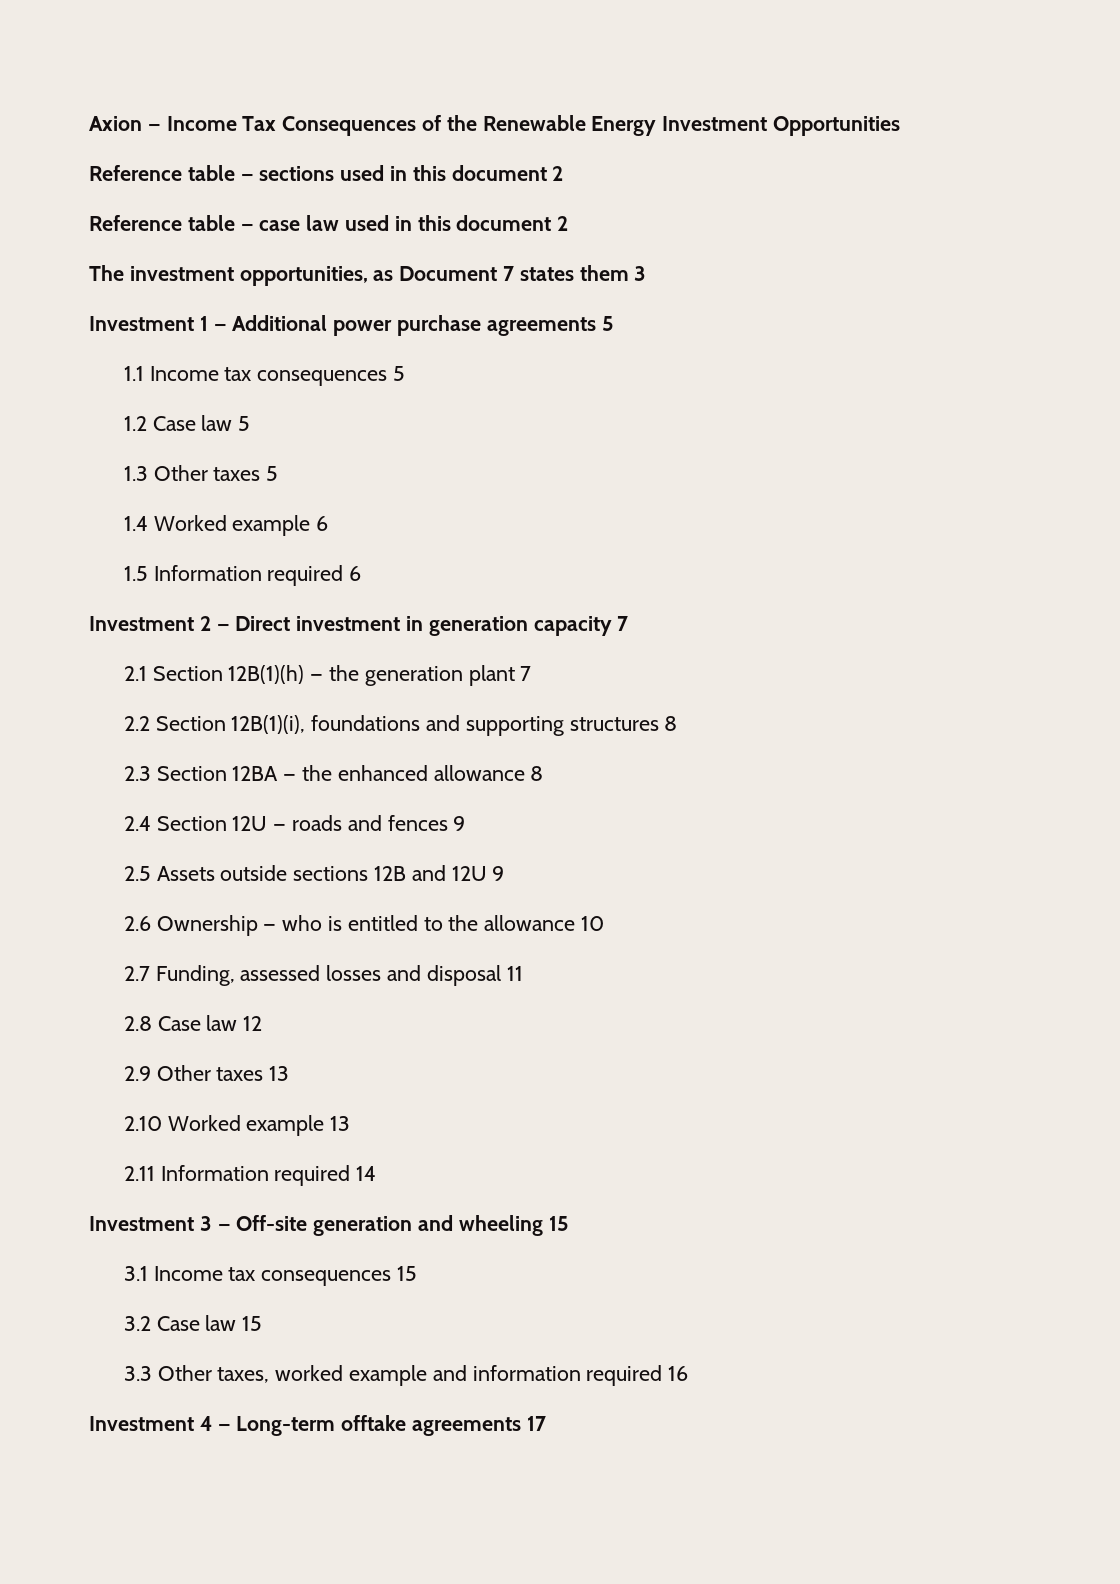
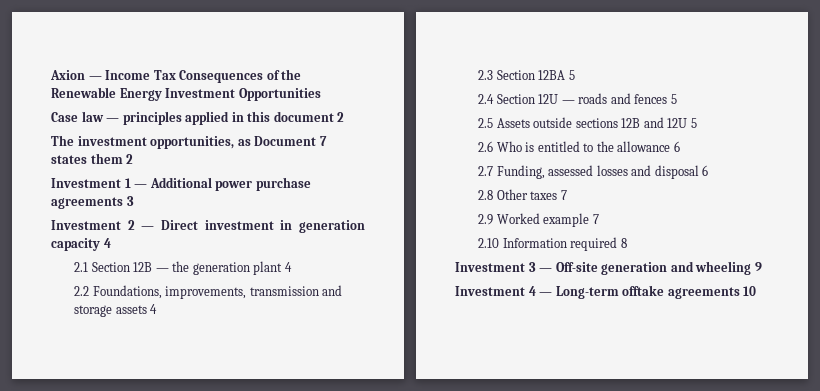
- Reference table — sections used in this document 2
- Reference table — case law used in this document 2
+ Case law — principles applied in this document 2
- The investment opportunities, as Document 7 states them 3
+ The investment opportunities, as Document 7 states them 2
- Investment 1 — Additional power purchase agreements 5
- 1.1 Income tax consequences 5
- 1.2 Case law 5
- 1.3 Other taxes 5
- 1.4 Worked example 6
- 1.5 Information required 6
+ Investment 1 — Additional power purchase agreements 3
- Investment 2 — Direct investment in generation capacity 7
+ Investment 2 — Direct investment in generation capacity 4
- 2.1 Section 12B(1)(h) — the generation plant 7
+ 2.1 Section 12B — the generation plant 4
- 2.2 Section 12B(1)(i), foundations and supporting structures 8
- 2.3 Section 12BA — the enhanced allowance 8
+ 2.2 Foundations, improvements, transmission and storage assets 4
+ 2.3 Section 12BA 5
- 2.4 Section 12U — roads and fences 9
+ 2.4 Section 12U — roads and fences 5
- 2.5 Assets outside sections 12B and 12U 9
+ 2.5 Assets outside sections 12B and 12U 5
- 2.6 Ownership — who is entitled to the allowance 10
+ 2.6 Who is entitled to the allowance 6
- 2.7 Funding, assessed losses and disposal 11
+ 2.7 Funding, assessed losses and disposal 6
- 2.8 Case law 12
- 2.9 Other taxes 13
- 2.10 Worked example 13
- 2.11 Information required 14
+ 2.8 Other taxes 7
+ 2.9 Worked example 7
+ 2.10 Information required 8
- Investment 3 — Off-site generation and wheeling 15
- 3.1 Income tax consequences 15
- 3.2 Case law 15
- 3.3 Other taxes, worked example and information required 16
+ Investment 3 — Off-site generation and wheeling 9
- Investment 4 — Long-term offtake agreements 17
+ Investment 4 — Long-term offtake agreements 10

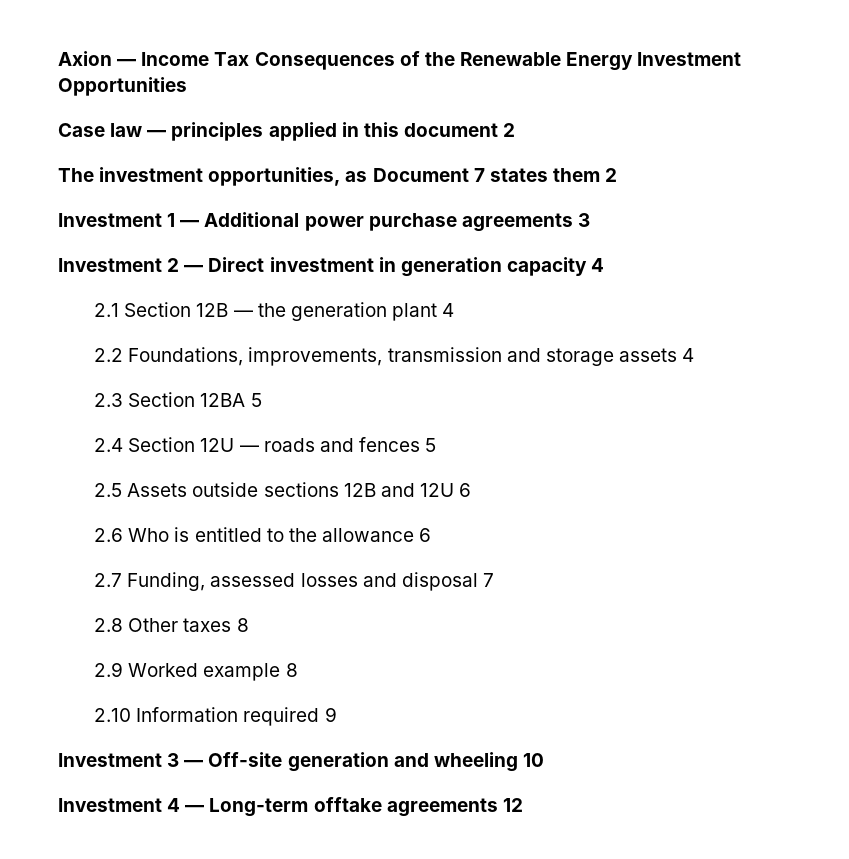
- 2.5 Assets outside sections 12B and 12U 5
+ 2.5 Assets outside sections 12B and 12U 6
- 2.7 Funding, assessed losses and disposal 6
+ 2.7 Funding, assessed losses and disposal 7
- 2.8 Other taxes 7
+ 2.8 Other taxes 8
- 2.9 Worked example 7
+ 2.9 Worked example 8
- 2.10 Information required 8
+ 2.10 Information required 9
- Investment 3 — Off-site generation and wheeling 9
+ Investment 3 — Off-site generation and wheeling 10
- Investment 4 — Long-term offtake agreements 10
+ Investment 4 — Long-term offtake agreements 12

